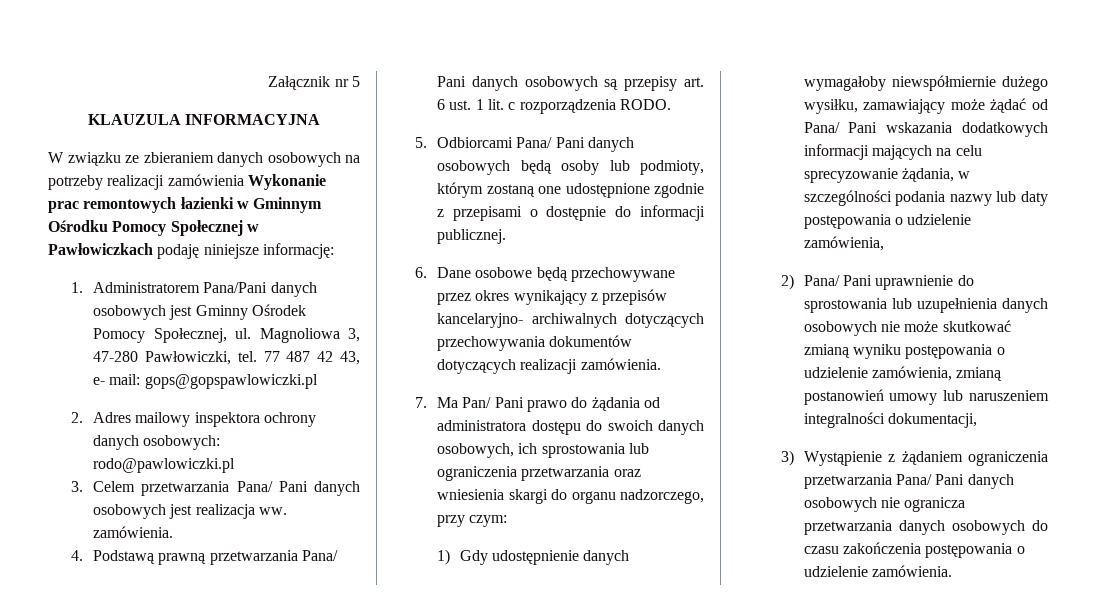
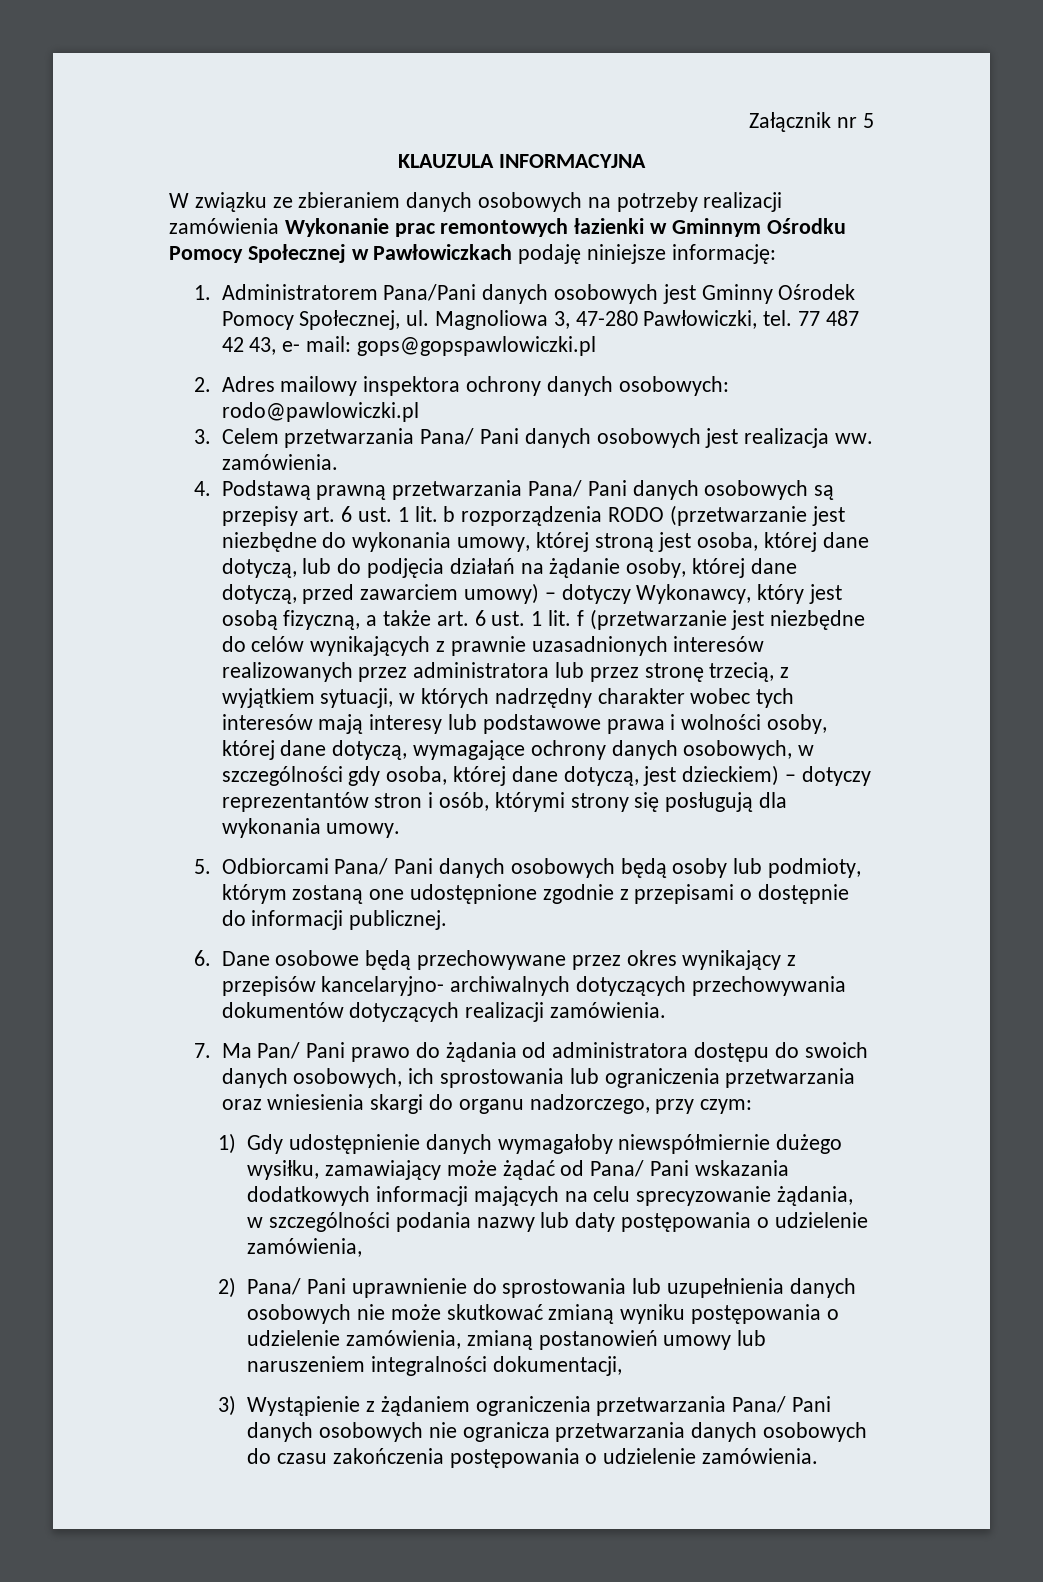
- 4. Podstawą prawną przetwarzania Pana/ Pani danych osobowych są przepisy art. 6 ust. 1 lit. c rozporządzenia RODO.
+ 4. Podstawą prawną przetwarzania Pana/ Pani danych osobowych są przepisy art. 6 ust. 1 lit. b rozporządzenia RODO (przetwarzanie jest niezbędne do wykonania umowy, której stroną jest osoba, której dane dotyczą, lub do podjęcia działań na żądanie osoby, której dane dotyczą, przed zawarciem umowy) – dotyczy Wykonawcy, który jest osobą fizyczną, a także art. 6 ust. 1 lit. f (przetwarzanie jest niezbędne do celów wynikających z prawnie uzasadnionych interesów realizowanych przez administratora lub przez stronę trzecią, z wyjątkiem sytuacji, w których nadrzędny charakter wobec tych interesów mają interesy lub podstawowe prawa i wolności osoby, której dane dotyczą, wymagające ochrony danych osobowych, w szczególności gdy osoba, której dane dotyczą, jest dzieckiem) – dotyczy reprezentantów stron i osób, którymi strony się posługują dla wykonania umowy.

